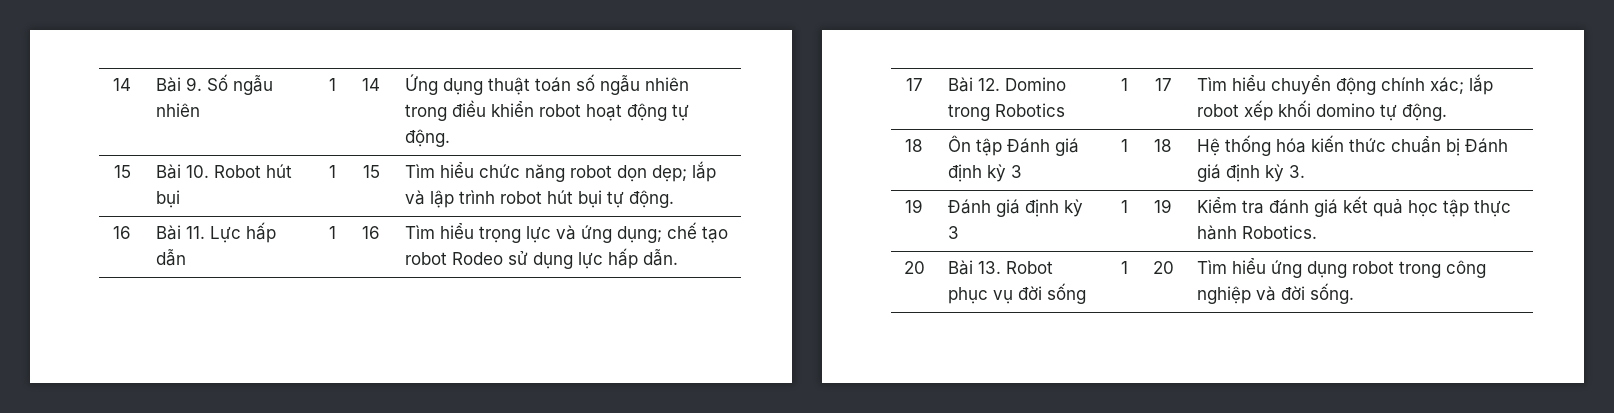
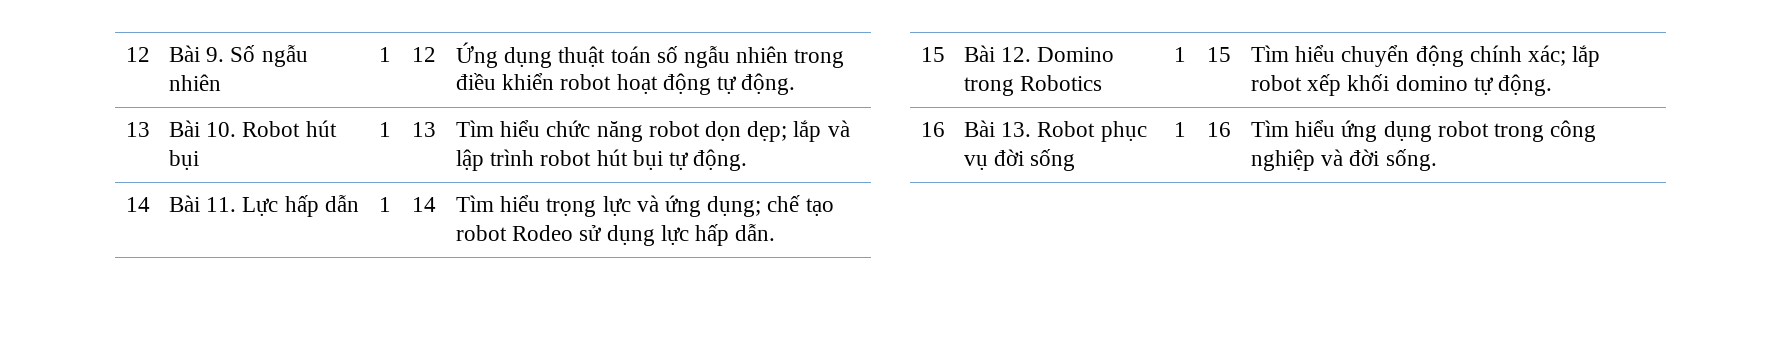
- 14 | Bài 9. Số ngẫu nhiên | 1 | 14 | Ứng dụng thuật toán số ngẫu nhiên trong điều khiển robot hoạt động tự động.
+ 12 | Bài 9. Số ngẫu nhiên | 1 | 12 | Ứng dụng thuật toán số ngẫu nhiên trong điều khiển robot hoạt động tự động.
- 15 | Bài 10. Robot hút bụi | 1 | 15 | Tìm hiểu chức năng robot dọn dẹp; lắp và lập trình robot hút bụi tự động.
+ 13 | Bài 10. Robot hút bụi | 1 | 13 | Tìm hiểu chức năng robot dọn dẹp; lắp và lập trình robot hút bụi tự động.
- 16 | Bài 11. Lực hấp dẫn | 1 | 16 | Tìm hiểu trọng lực và ứng dụng; chế tạo robot Rodeo sử dụng lực hấp dẫn.
+ 14 | Bài 11. Lực hấp dẫn | 1 | 14 | Tìm hiểu trọng lực và ứng dụng; chế tạo robot Rodeo sử dụng lực hấp dẫn.
- 17 | Bài 12. Domino trong Robotics | 1 | 17 | Tìm hiểu chuyển động chính xác; lắp robot xếp khối domino tự động.
+ 15 | Bài 12. Domino trong Robotics | 1 | 15 | Tìm hiểu chuyển động chính xác; lắp robot xếp khối domino tự động.
- 18 | Ôn tập Đánh giá định kỳ 3 | 1 | 18 | Hệ thống hóa kiến thức chuẩn bị Đánh giá định kỳ 3.
- 19 | Đánh giá định kỳ 3 | 1 | 19 | Kiểm tra đánh giá kết quả học tập thực hành Robotics.
- 20 | Bài 13. Robot phục vụ đời sống | 1 | 20 | Tìm hiểu ứng dụng robot trong công nghiệp và đời sống.
+ 16 | Bài 13. Robot phục vụ đời sống | 1 | 16 | Tìm hiểu ứng dụng robot trong công nghiệp và đời sống.

